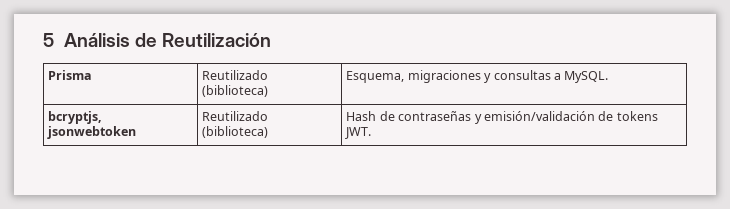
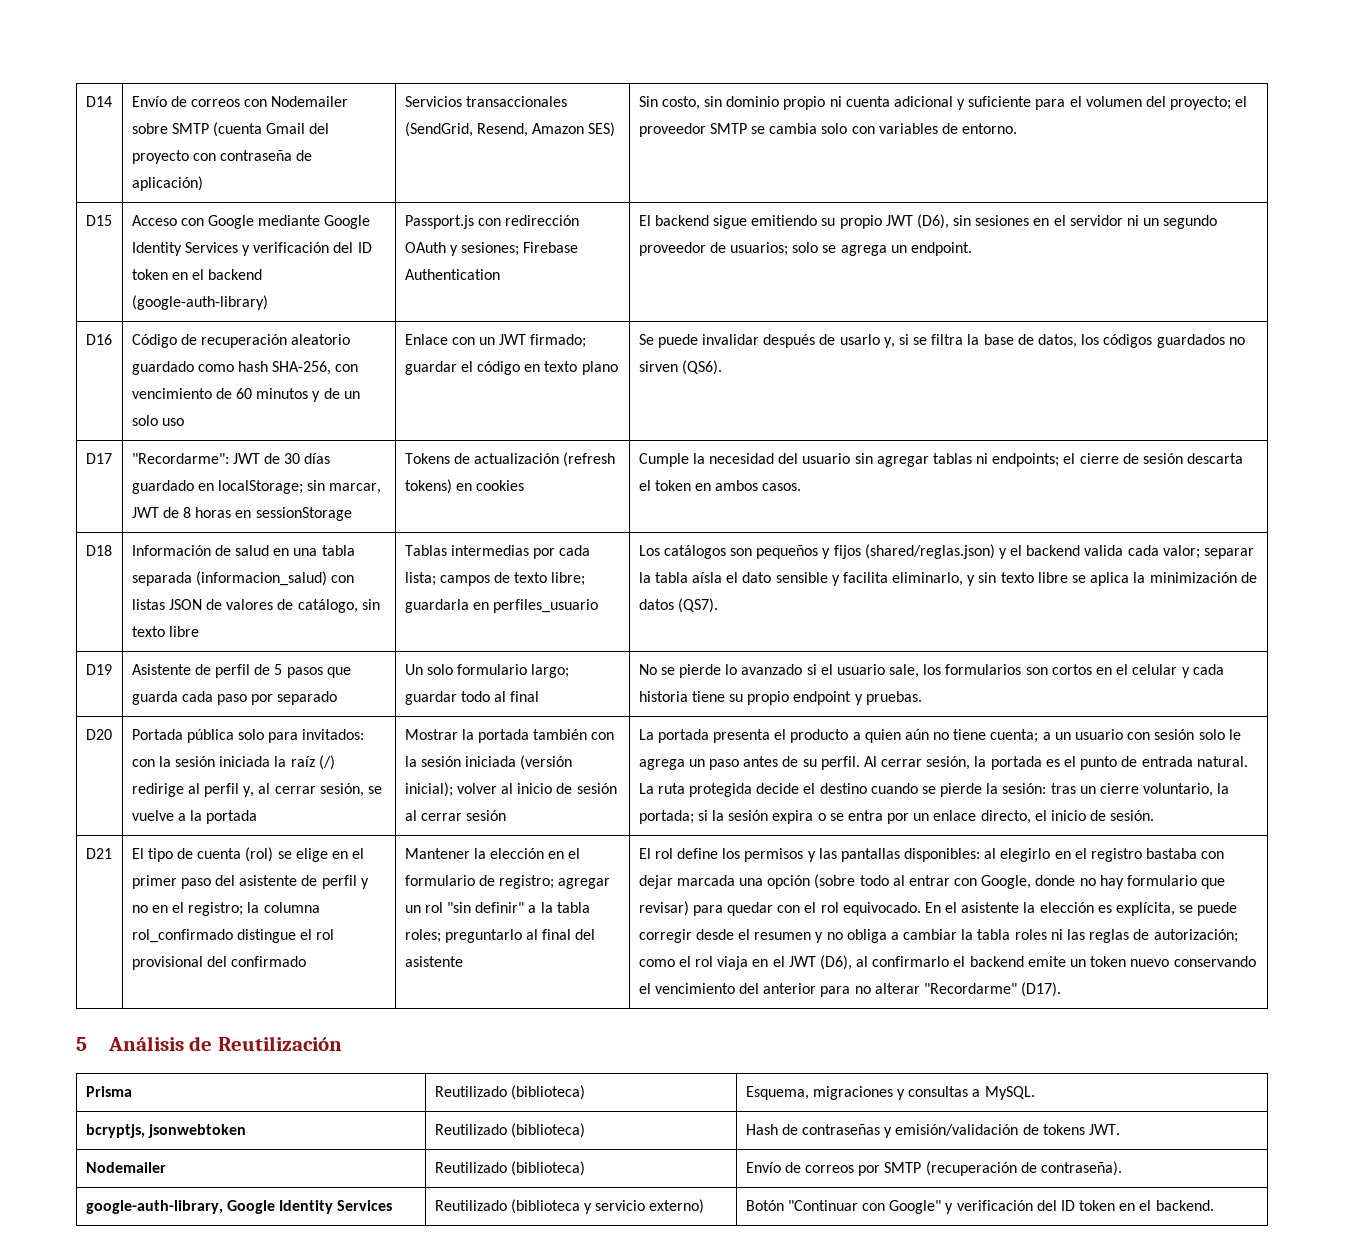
+ D14 | Envío de correos con Nodemailer sobre SMTP (cuenta Gmail del proyecto con contraseña de aplicación) | Servicios transaccionales (SendGrid, Resend, Amazon SES) | Sin costo, sin dominio propio ni cuenta adicional y suficiente para el volumen del proyecto; el proveedor SMTP se cambia solo con variables de entorno.
+ D15 | Acceso con Google mediante Google Identity Services y verificación del ID token en el backend (google-auth-library) | Passport.js con redirección OAuth y sesiones; Firebase Authentication | El backend sigue emitiendo su propio JWT (D6), sin sesiones en el servidor ni un segundo proveedor de usuarios; solo se agrega un endpoint.
+ D16 | Código de recuperación aleatorio guardado como hash SHA-256, con vencimiento de 60 minutos y de un solo uso | Enlace con un JWT firmado; guardar el código en texto plano | Se puede invalidar después de usarlo y, si se filtra la base de datos, los códigos guardados no sirven (QS6).
+ D17 | "Recordarme": JWT de 30 días guardado en localStorage; sin marcar, JWT de 8 horas en sessionStorage | Tokens de actualización (refresh tokens) en cookies | Cumple la necesidad del usuario sin agregar tablas ni endpoints; el cierre de sesión descarta el token en ambos casos.
+ D18 | Información de salud en una tabla separada (informacion_salud) con listas JSON de valores de catálogo, sin texto libre | Tablas intermedias por cada lista; campos de texto libre; guardarla en perfiles_usuario | Los catálogos son pequeños y fijos (shared/reglas.json) y el backend valida cada valor; separar la tabla aísla el dato sensible y facilita eliminarlo, y sin texto libre se aplica la minimización de datos (QS7).
+ D19 | Asistente de perfil de 5 pasos que guarda cada paso por separado | Un solo formulario largo; guardar todo al final | No se pierde lo avanzado si el usuario sale, los formularios son cortos en el celular y cada historia tiene su propio endpoint y pruebas.
+ D20 | Portada pública solo para invitados: con la sesión iniciada la raíz (/) redirige al perfil y, al cerrar sesión, se vuelve a la portada | Mostrar la portada también con la sesión iniciada (versión inicial); volver al inicio de sesión al cerrar sesión | La portada presenta el producto a quien aún no tiene cuenta; a un usuario con sesión solo le agrega un paso antes de su perfil. Al cerrar sesión, la portada es el punto de entrada natural. La ruta protegida decide el destino cuando se pierde la sesión: tras un cierre voluntario, la portada; si la sesión expira o se entra por un enlace directo, el inicio de sesión.
+ D21 | El tipo de cuenta (rol) se elige en el primer paso del asistente de perfil y no en el registro; la columna rol_confirmado distingue el rol provisional del confirmado | Mantener la elección en el formulario de registro; agregar un rol "sin definir" a la tabla roles; preguntarlo al final del asistente | El rol define los permisos y las pantallas disponibles: al elegirlo en el registro bastaba con dejar marcada una opción (sobre todo al entrar con Google, donde no hay formulario que revisar) para quedar con el rol equivocado. En el asistente la elección es explícita, se puede corregir desde el resumen y no obliga a cambiar la tabla roles ni las reglas de autorización; como el rol viaja en el JWT (D6), al confirmarlo el backend emite un token nuevo conservando el vencimiento del anterior para no alterar "Recordarme" (D17).
+ Nodemailer | Reutilizado (biblioteca) | Envío de correos por SMTP (recuperación de contraseña).
+ google-auth-library, Google Identity Services | Reutilizado (biblioteca y servicio externo) | Botón "Continuar con Google" y verificación del ID token en el backend.

